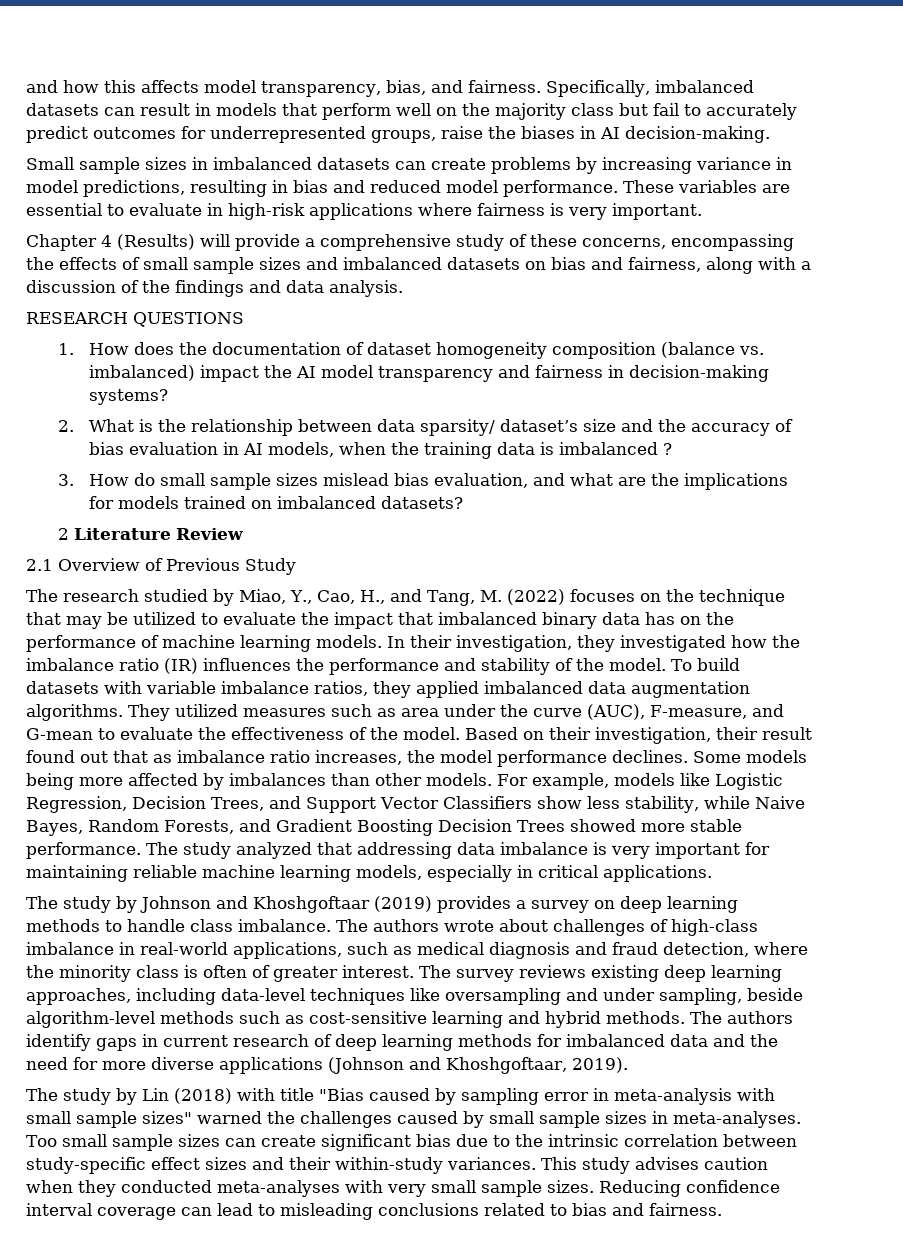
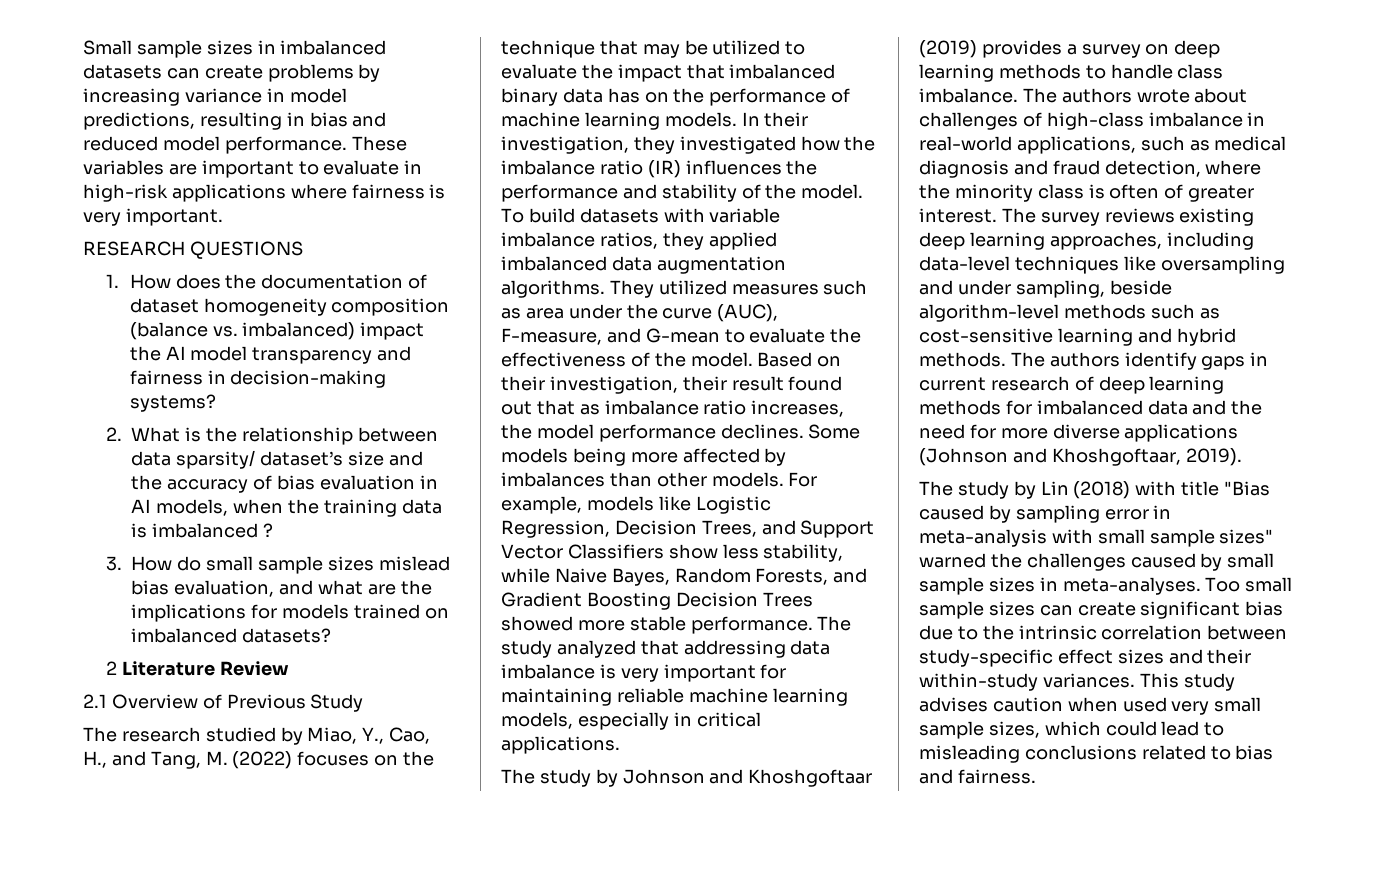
- and how this affects model transparency, bias, and fairness. Specifically, imbalanced datasets can result in models that perform well on the majority class but fail to accurately predict outcomes for underrepresented groups, raise the biases in AI decision-making.
- These variables are essential to evaluate in high-risk applications where fairness is very important.
+ These variables are important to evaluate in high-risk applications where fairness is very important.
- Chapter 4 (Results) will provide a comprehensive study of these concerns, encompassing the effects of small sample sizes and imbalanced datasets on bias and fairness, along with a discussion of the findings and data analysis.
- This study advises caution when they conducted meta-analyses with very small sample sizes. Reducing confidence interval coverage can lead to misleading conclusions related to bias and fairness.
+ This study advises caution when used very small sample sizes, which could lead to misleading conclusions related to bias and fairness.

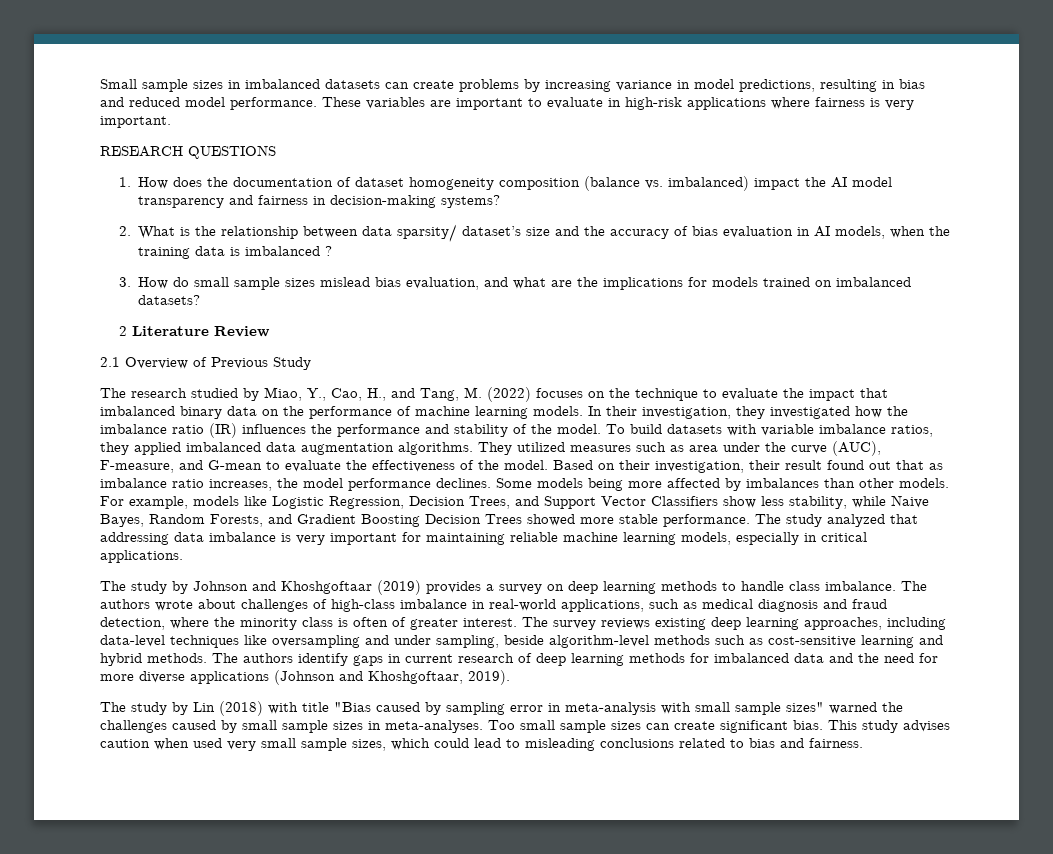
- The research studied by Miao, Y., Cao, H., and Tang, M. (2022) focuses on the technique that may be utilized to evaluate the impact that imbalanced binary data has on the performance of machine learning models.
+ The research studied by Miao, Y., Cao, H., and Tang, M. (2022) focuses on the technique to evaluate the impact that imbalanced binary data on the performance of machine learning models.
- Too small sample sizes can create significant bias due to the intrinsic correlation between study-specific effect sizes and their within-study variances.
+ Too small sample sizes can create significant bias.

